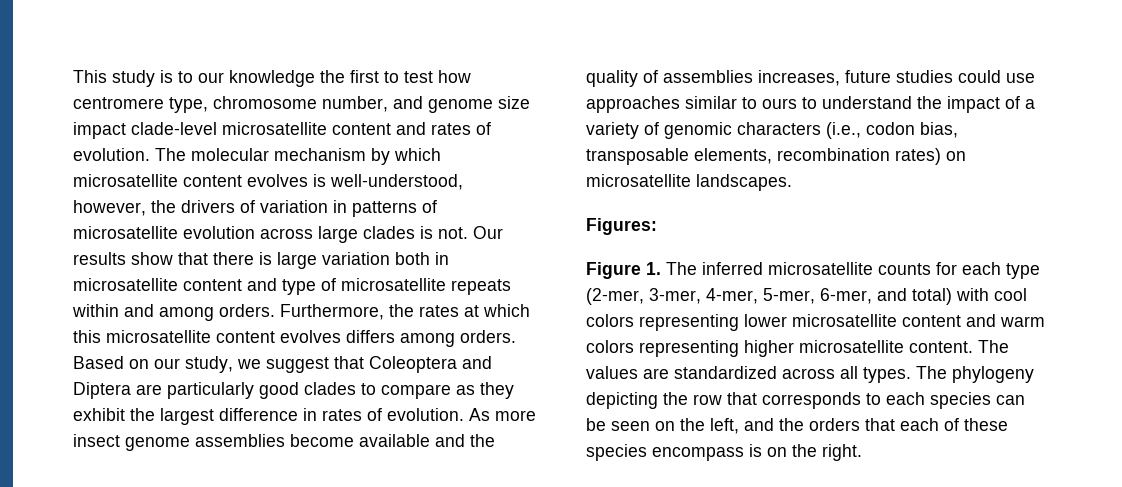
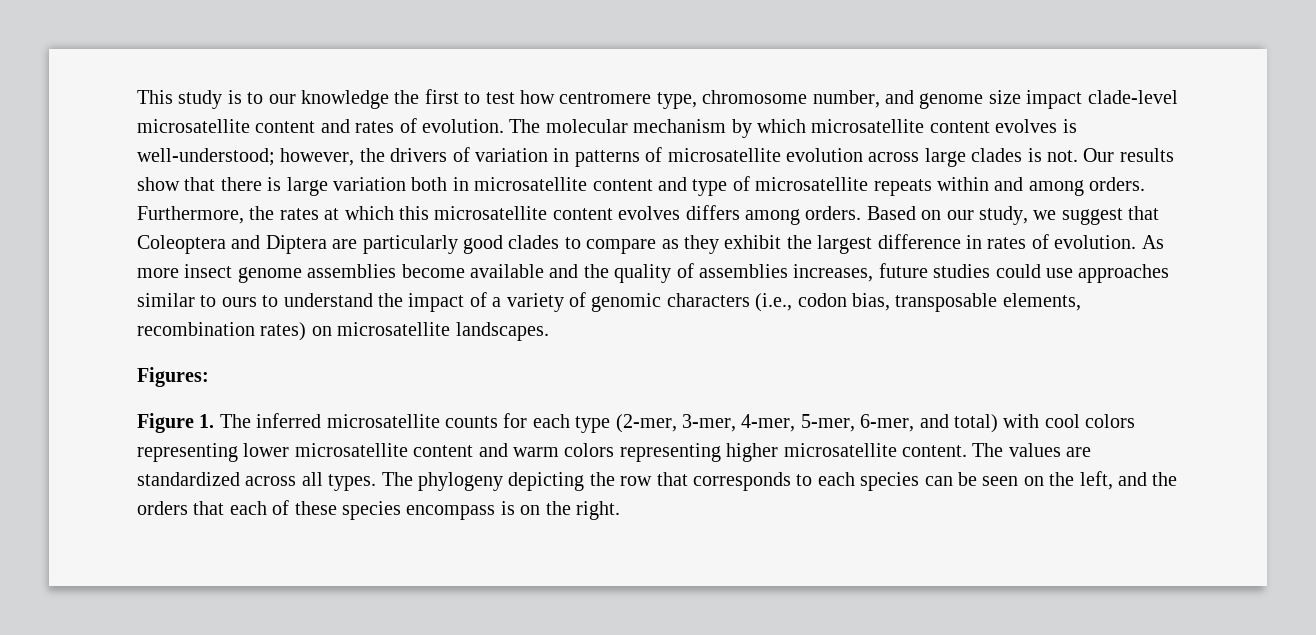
- The molecular mechanism by which microsatellite content evolves is well-understood, however, the drivers of variation in patterns of microsatellite evolution across large clades is not.
+ The molecular mechanism by which microsatellite content evolves is well-understood; however, the drivers of variation in patterns of microsatellite evolution across large clades is not.

